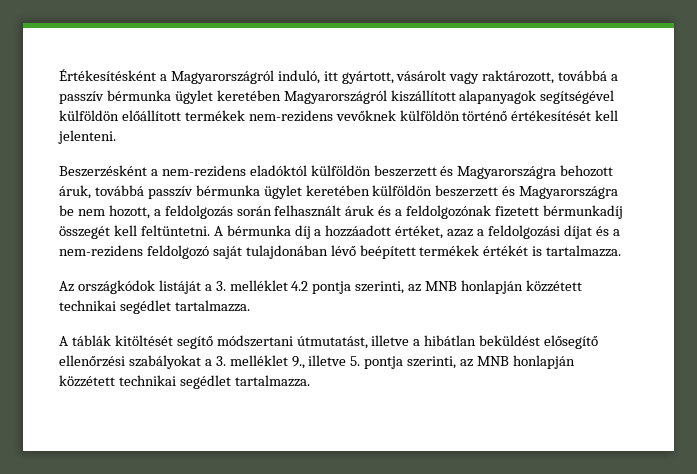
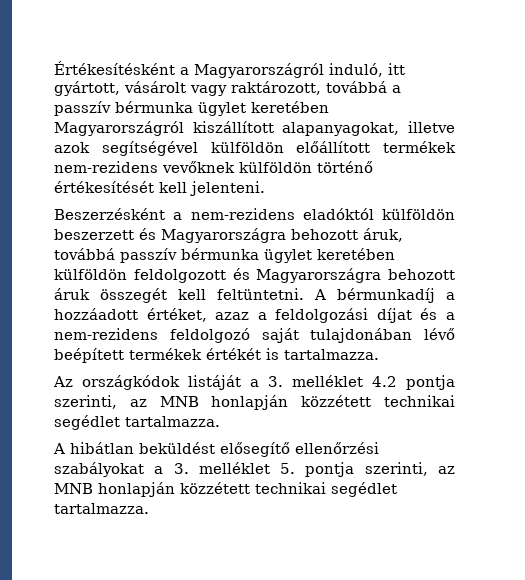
- Értékesítésként a Magyarországról induló, itt gyártott, vásárolt vagy raktározott, továbbá a passzív bérmunka ügylet keretében Magyarországról kiszállított alapanyagok segítségével külföldön előállított termékek nem-rezidens vevőknek külföldön történő értékesítését kell jelenteni.
+ Értékesítésként a Magyarországról induló, itt gyártott, vásárolt vagy raktározott, továbbá a passzív bérmunka ügylet keretében Magyarországról kiszállított alapanyagokat, illetve azok segítségével külföldön előállított termékek nem-rezidens vevőknek külföldön történő értékesítését kell jelenteni.
- Beszerzésként a nem-rezidens eladóktól külföldön beszerzett és Magyarországra behozott áruk, továbbá passzív bérmunka ügylet keretében külföldön beszerzett és Magyarországra be nem hozott, a feldolgozás során felhasznált áruk és a feldolgozónak fizetett bérmunkadíj összegét kell feltüntetni.
+ Beszerzésként a nem-rezidens eladóktól külföldön beszerzett és Magyarországra behozott áruk, továbbá passzív bérmunka ügylet keretében külföldön feldolgozott és Magyarországra behozott áruk összegét kell feltüntetni.
- A bérmunka díj a hozzáadott értéket, azaz a feldolgozási díjat és a nem-rezidens feldolgozó saját tulajdonában lévő beépített termékek értékét is tartalmazza.
+ A bérmunkadíj a hozzáadott értéket, azaz a feldolgozási díjat és a nem-rezidens feldolgozó saját tulajdonában lévő beépített termékek értékét is tartalmazza.
- A táblák kitöltését segítő módszertani útmutatást, illetve a hibátlan beküldést elősegítő ellenőrzési szabályokat a 3. melléklet 9., illetve 5. pontja szerinti, az MNB honlapján közzétett technikai segédlet tartalmazza.
+ A hibátlan beküldést elősegítő ellenőrzési szabályokat a 3. melléklet 5. pontja szerinti, az MNB honlapján közzétett technikai segédlet tartalmazza.

